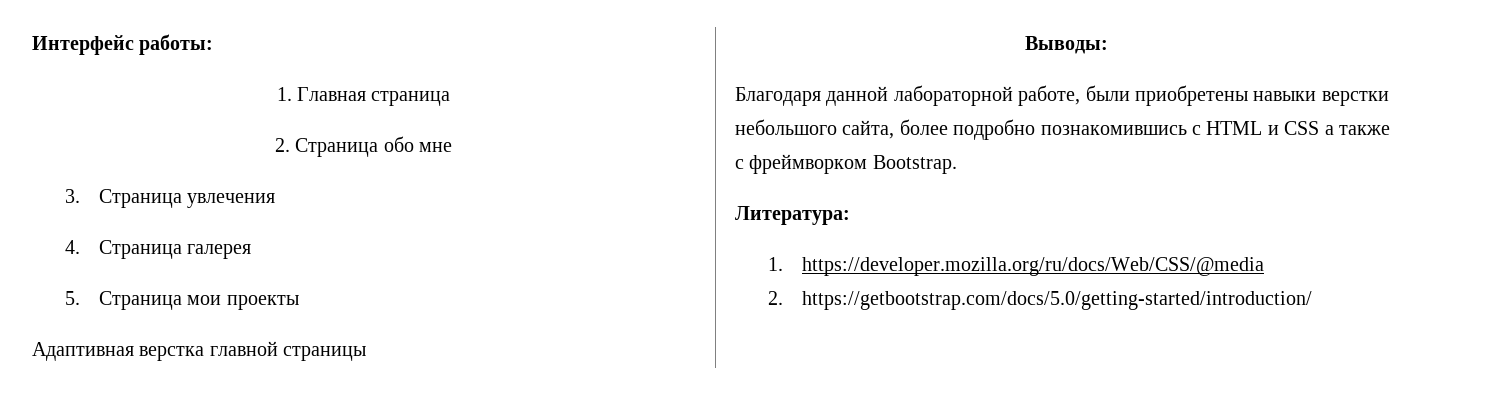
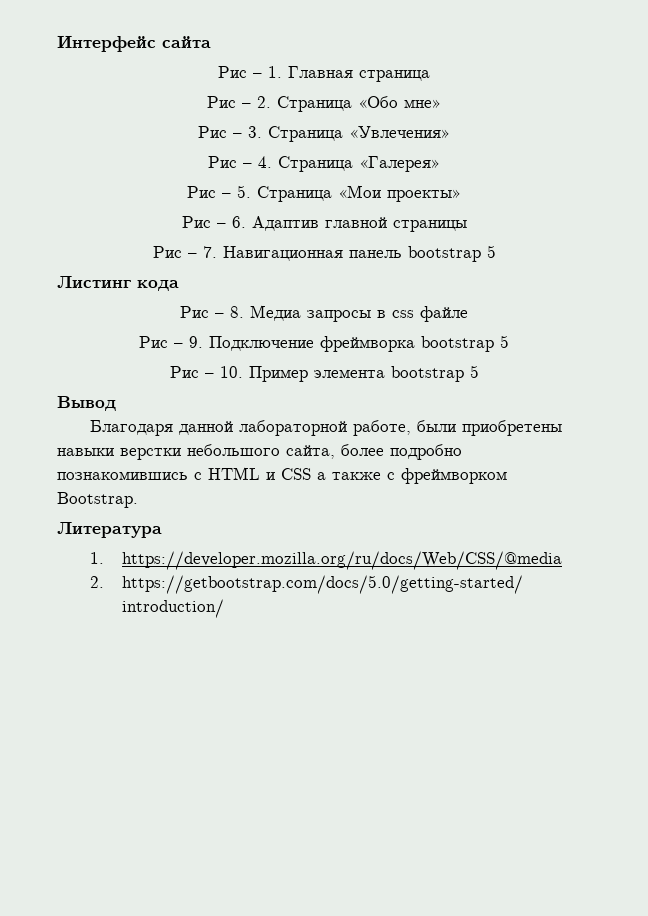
- Интерфейс работы:
- 1. Главная страница
+ Интерфейс сайта
+ Рис – 1. Главная страница
- 2. Страница обо мне
- 3. Страница увлечения
- 4. Страница галерея
- 5. Страница мои проекты
- Адаптивная верстка главной страницы
- Выводы:
+ Рис – 2. Страница «Обо мне»
+ Рис – 3. Страница «Увлечения»
+ Рис – 4. Страница «Галерея»
+ Рис – 5. Страница «Мои проекты»
+ Рис – 6. Адаптив главной страницы
+ Рис – 7. Навигационная панель bootstrap 5
+ Листинг кода
+ Рис – 8. Медиа запросы в css файле
+ Рис – 9. Подключение фреймворка bootstrap 5
+ Рис – 10. Пример элемента bootstrap 5
+ Вывод
- Литература:
+ Литература

